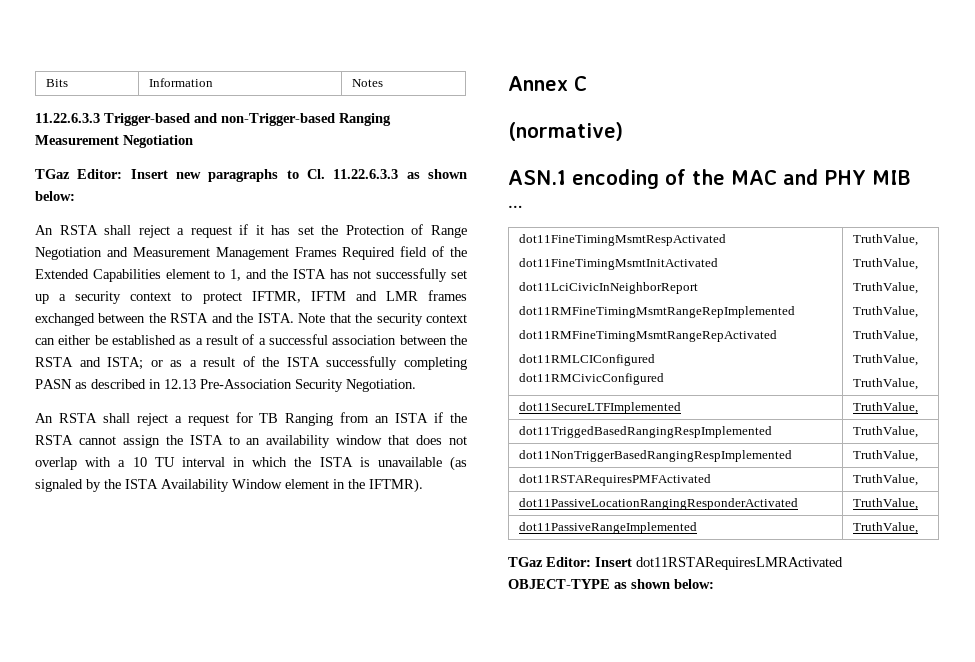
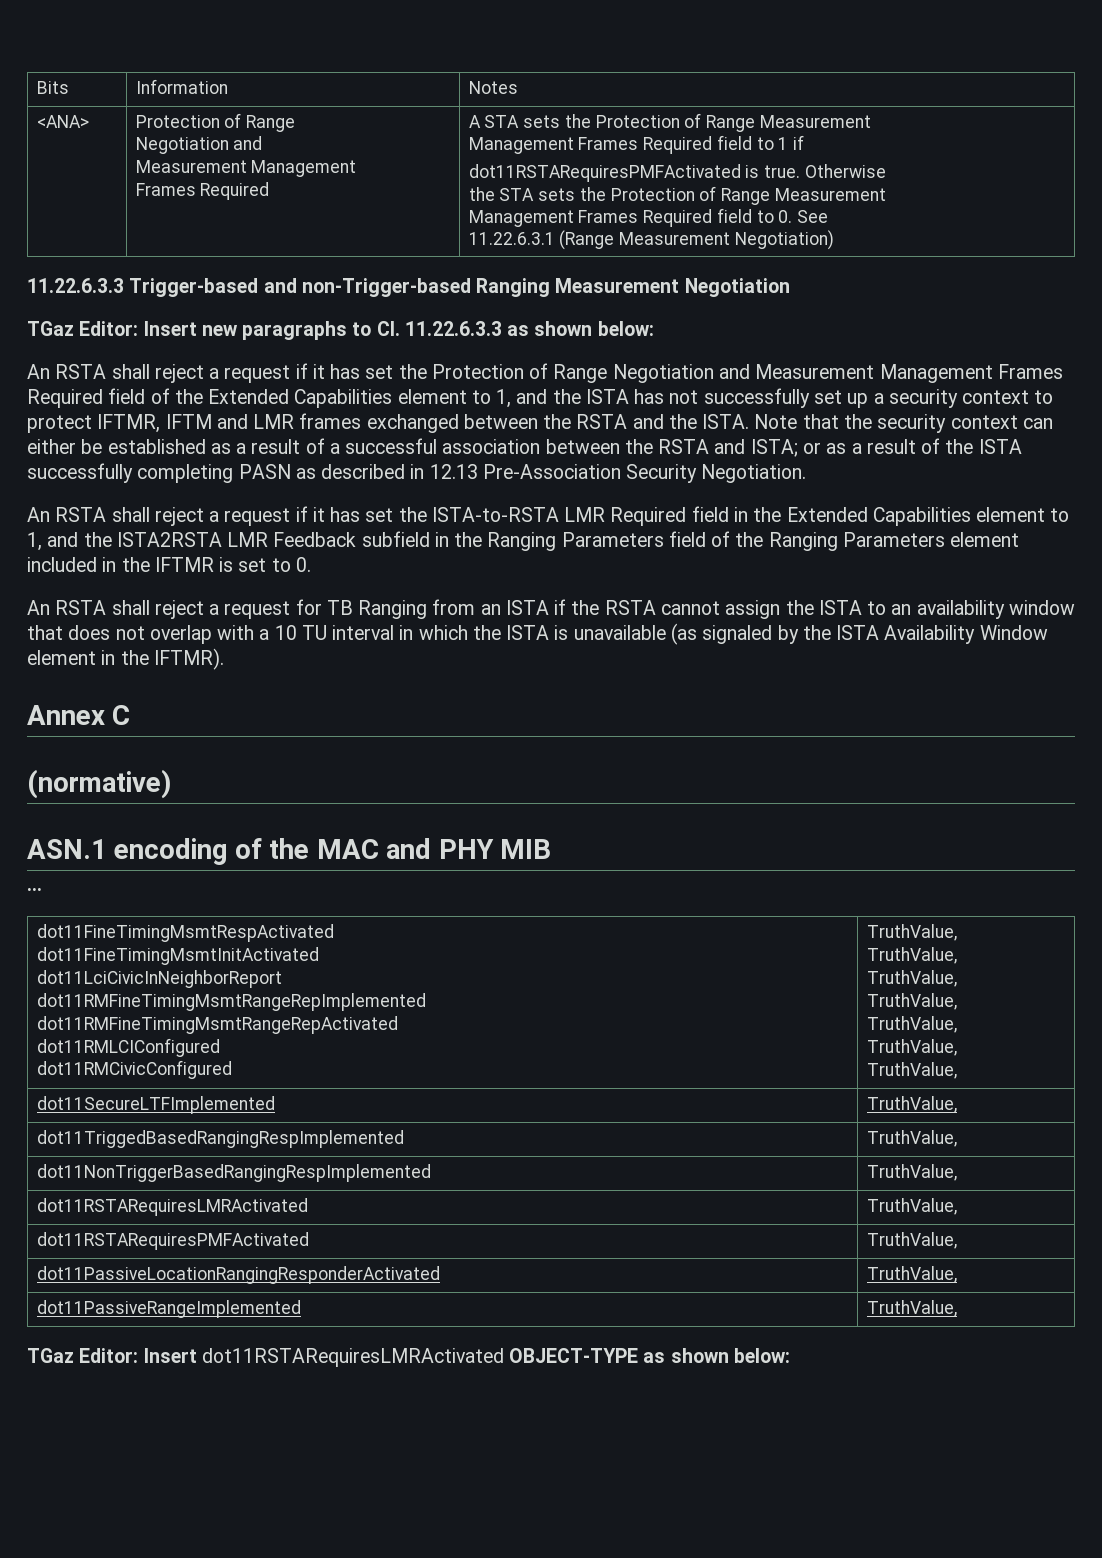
+ <ANA> | Protection of Range
+ Negotiation and
+ Measurement Management
+ Frames Required | A STA sets the Protection of Range Measurement
+ Management Frames Required field to 1 if
+ dot11RSTARequiresPMFActivated is true. Otherwise
+ the STA sets the Protection of Range Measurement
+ Management Frames Required field to 0. See
+ 11.22.6.3.1 (Range Measurement Negotiation)
+ An RSTA shall reject a request if it has set the ISTA-to-RSTA LMR Required field in the Extended Capabilities element to 1, and the ISTA2RSTA LMR Feedback subfield in the Ranging Parameters field of the Ranging Parameters element included in the IFTMR is set to 0.
+ dot11RSTARequiresLMRActivated | TruthValue,

